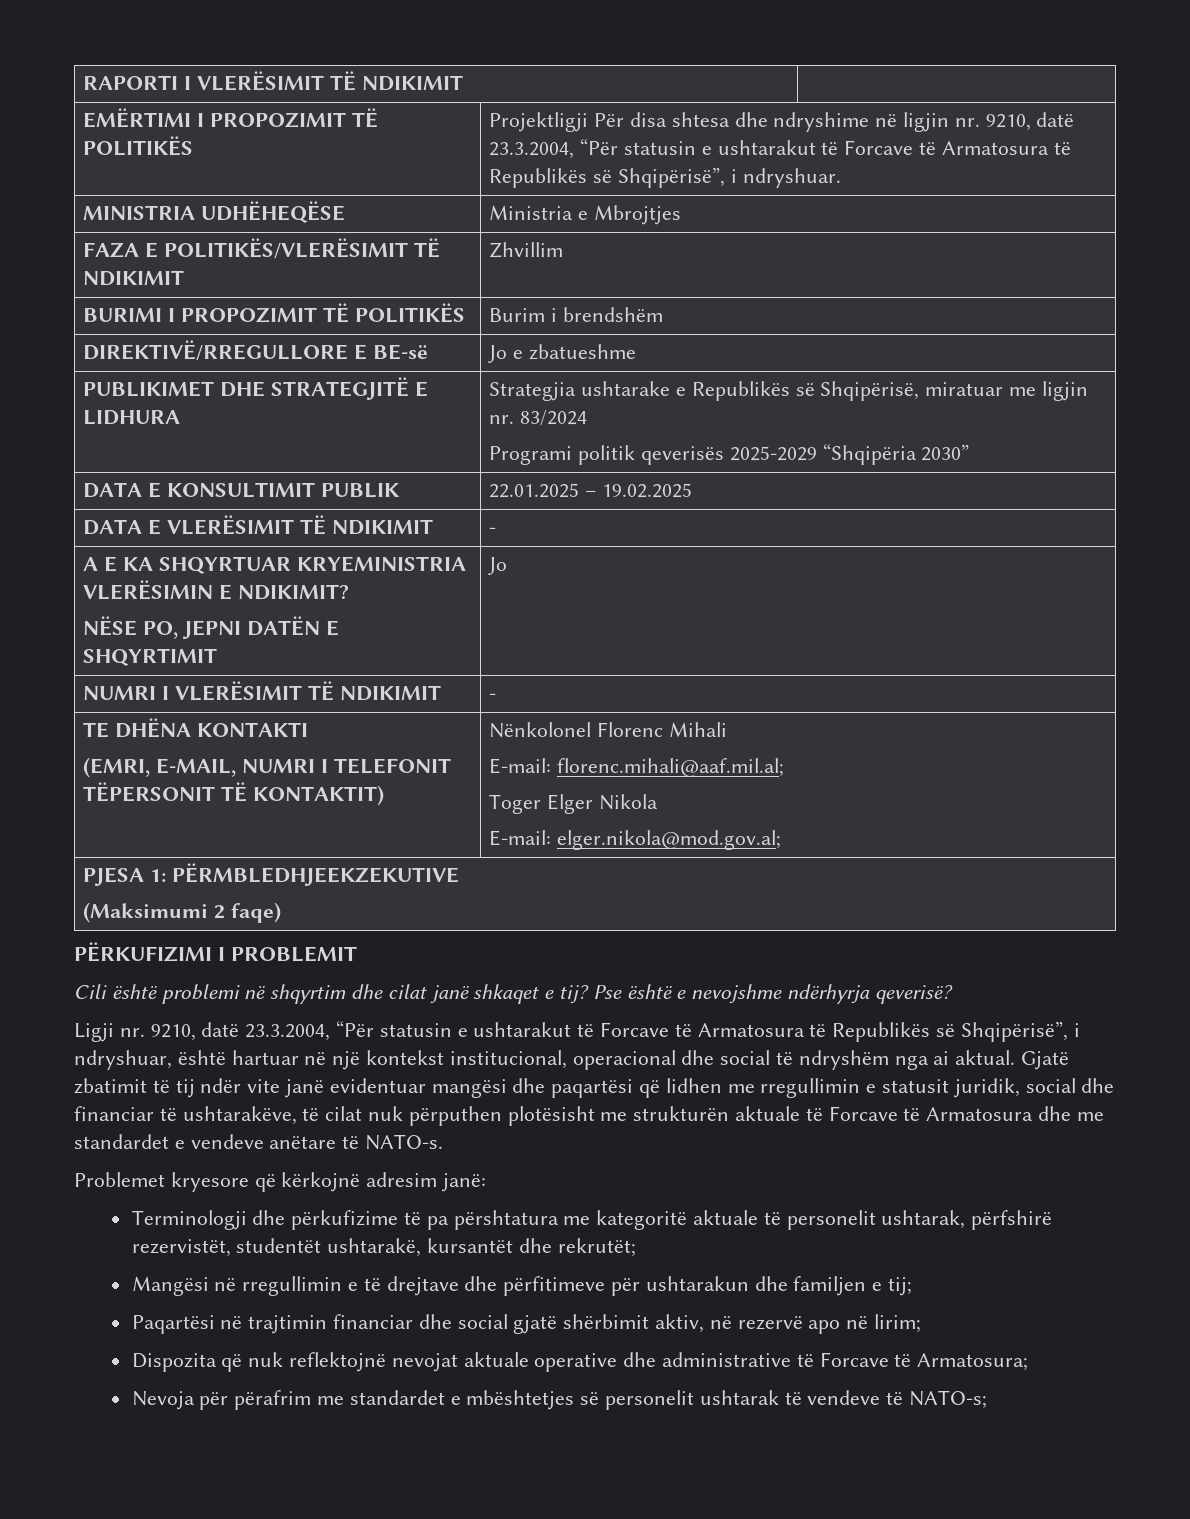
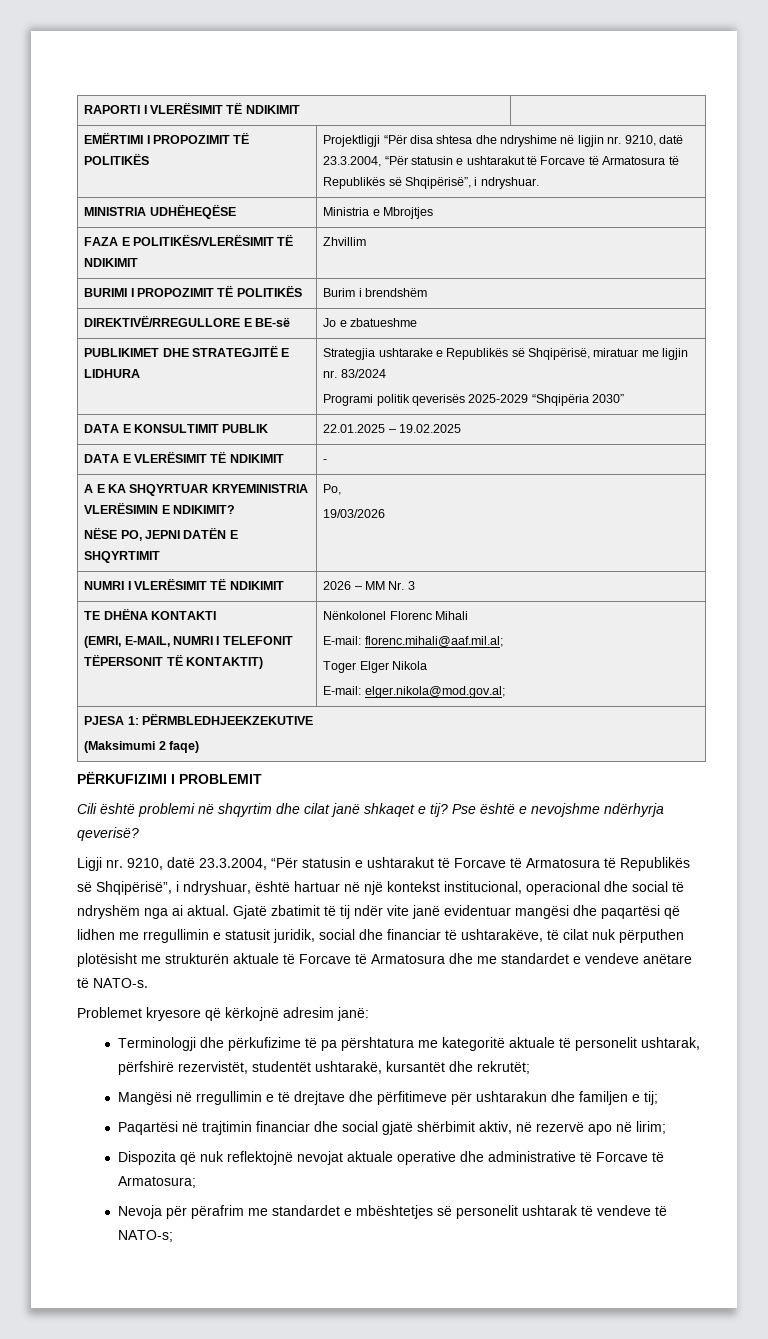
- EMËRTIMI I PROPOZIMIT TË POLITIKËS | Projektligji Për disa shtesa dhe ndryshime në ligjin nr. 9210, datë 23.3.2004, “Për statusin e ushtarakut të Forcave të Armatosura të Republikës së Shqipërisë”, i ndryshuar.
+ EMËRTIMI I PROPOZIMIT TË POLITIKËS | Projektligji “Për disa shtesa dhe ndryshime në ligjin nr. 9210, datë 23.3.2004, “Për statusin e ushtarakut të Forcave të Armatosura të Republikës së Shqipërisë”, i ndryshuar.
  A E KA SHQYRTUAR KRYEMINISTRIA VLERËSIMIN E NDIKIMIT?
- NËSE PO, JEPNI DATËN E SHQYRTIMIT | Jo
+ NËSE PO, JEPNI DATËN E SHQYRTIMIT | Po,
+ 19/03/2026
- NUMRI I VLERËSIMIT TË NDIKIMIT | -
+ NUMRI I VLERËSIMIT TË NDIKIMIT | 2026 – MM Nr. 3

